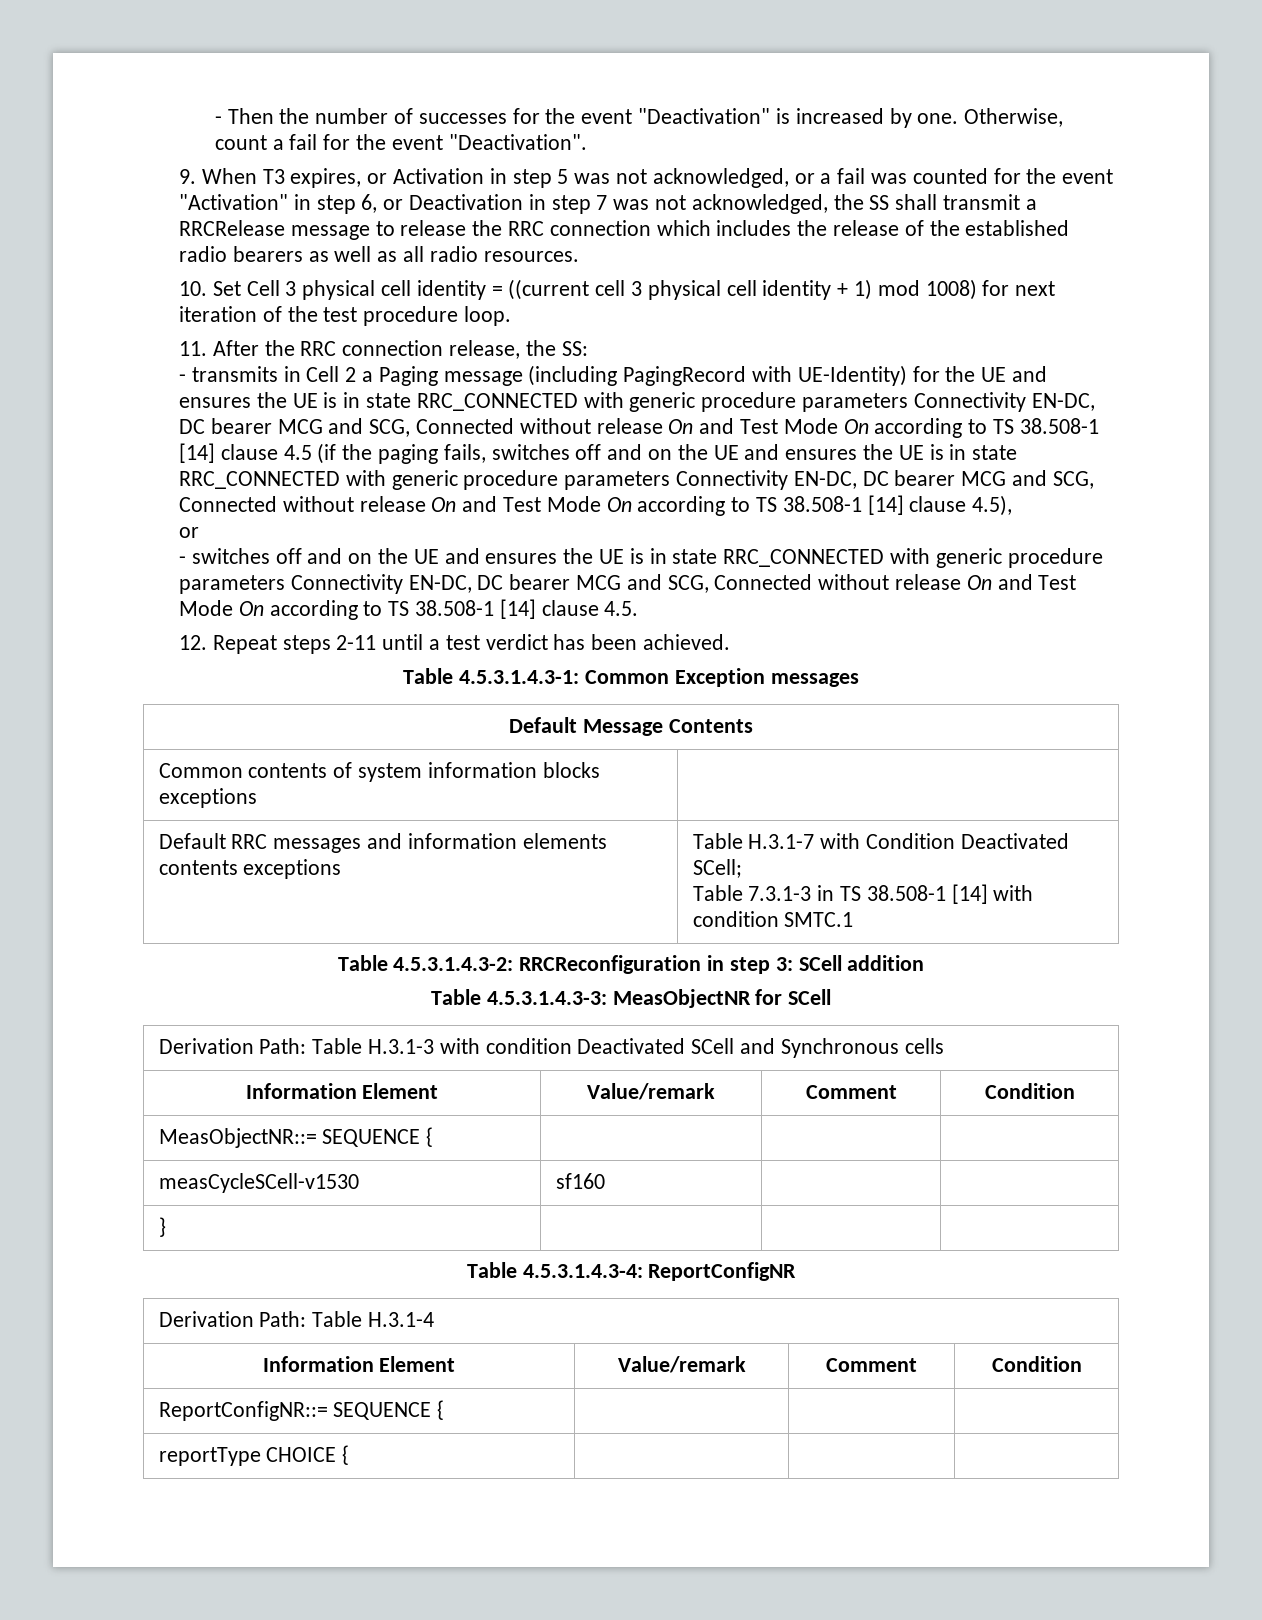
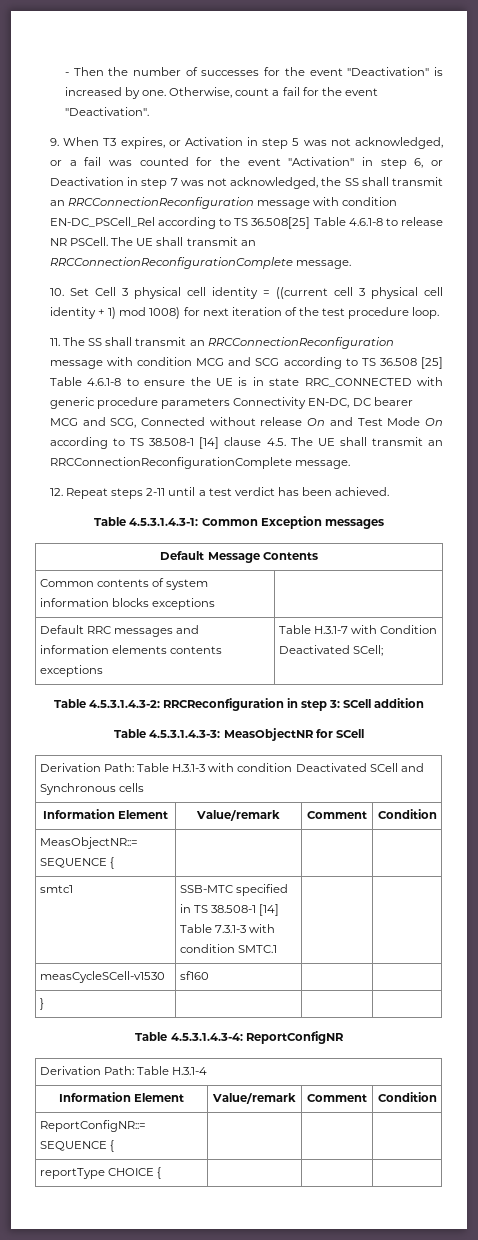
- 9. When T3 expires, or Activation in step 5 was not acknowledged, or a fail was counted for the event "Activation" in step 6, or Deactivation in step 7 was not acknowledged, the SS shall transmit a RRCRelease message to release the RRC connection which includes the release of the established radio bearers as well as all radio resources.
+ 9. When T3 expires, or Activation in step 5 was not acknowledged, or a fail was counted for the event "Activation" in step 6, or Deactivation in step 7 was not acknowledged, the SS shall transmit an RRCConnectionReconfiguration message with condition EN-DC_PSCell_Rel according to TS 36.508[25] Table 4.6.1-8 to release NR PSCell. The UE shall transmit an RRCConnectionReconfigurationComplete message.
- 11. After the RRC connection release, the SS:
- - transmits in Cell 2 a Paging message (including PagingRecord with UE-Identity) for the UE and ensures the UE is in state RRC_CONNECTED with generic procedure parameters Connectivity EN-DC, DC bearer MCG and SCG, Connected without release On and Test Mode On according to TS 38.508-1 [14] clause 4.5 (if the paging fails, switches off and on the UE and ensures the UE is in state RRC_CONNECTED with generic procedure parameters Connectivity EN-DC, DC bearer MCG and SCG, Connected without release On and Test Mode On according to TS 38.508-1 [14] clause 4.5),
- or
- - switches off and on the UE and ensures the UE is in state RRC_CONNECTED with generic procedure parameters Connectivity EN-DC, DC bearer MCG and SCG, Connected without release On and Test Mode On according to TS 38.508-1 [14] clause 4.5.
+ 11. The SS shall transmit an RRCConnectionReconfiguration message with condition MCG and SCG according to TS 36.508 [25] Table 4.6.1-8 to ensure the UE is in state RRC_CONNECTED with generic procedure parameters Connectivity EN-DC, DC bearer MCG and SCG, Connected without release On and Test Mode On according to TS 38.508-1 [14] clause 4.5. The UE shall transmit an RRCConnectionReconfigurationComplete message.
  Default RRC messages and information elements contents exceptions | Table H.3.1-7 with Condition Deactivated SCell;
- Table 7.3.1-3 in TS 38.508-1 [14] with condition SMTC.1
+ smtc1 | SSB-MTC specified in TS 38.508-1 [14] Table 7.3.1-3 with condition SMTC.1 | |

